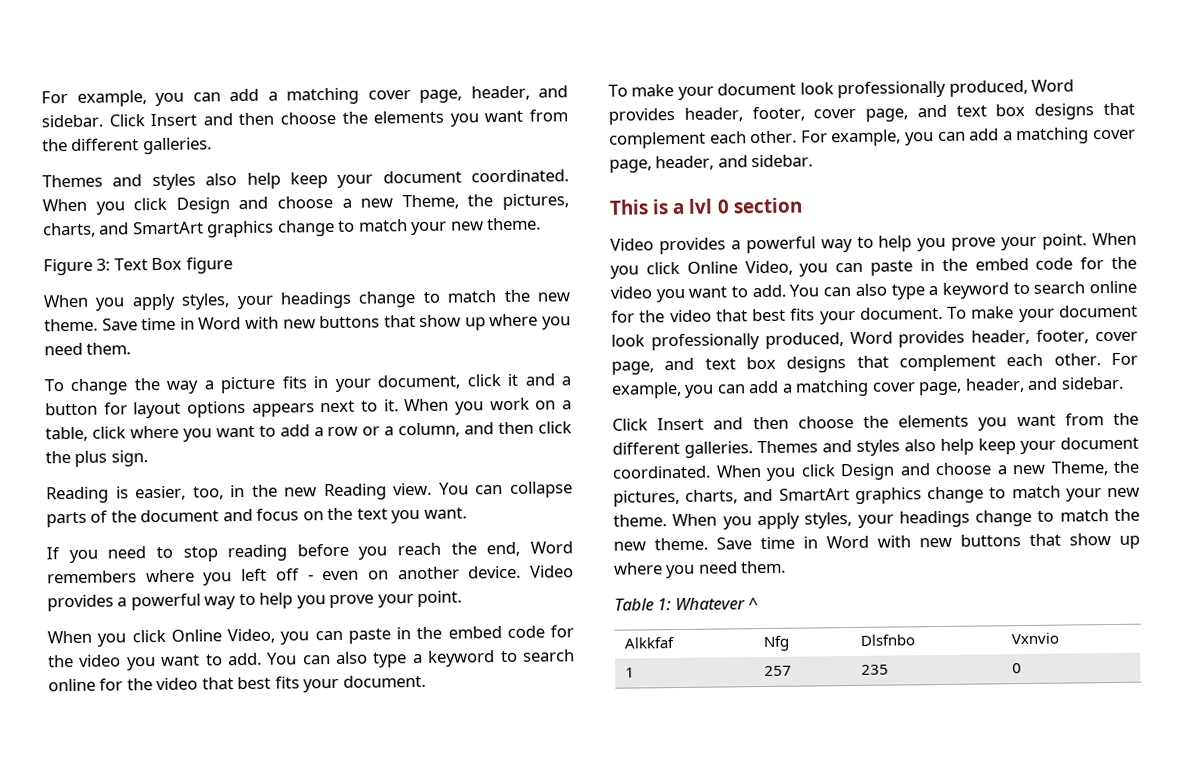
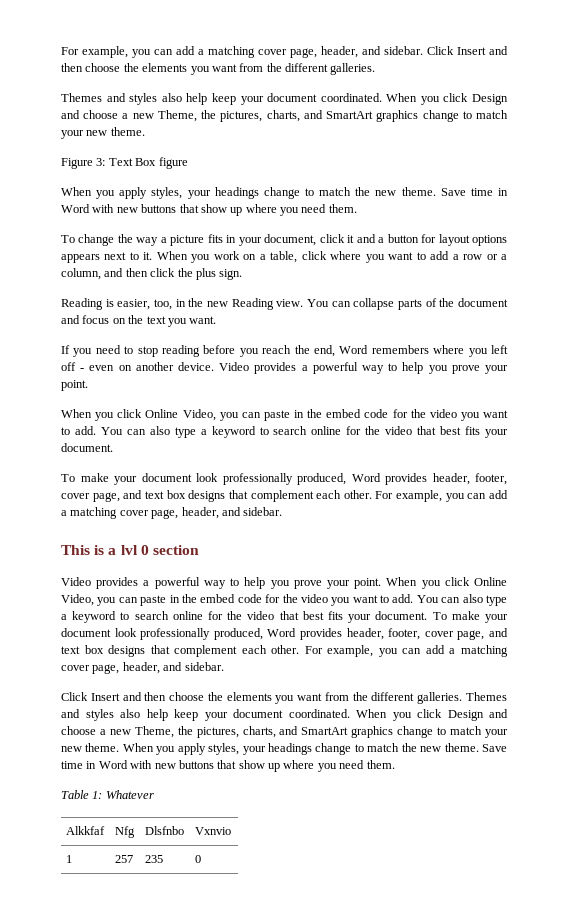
- Table 1: Whatever ^
+ Table 1: Whatever

